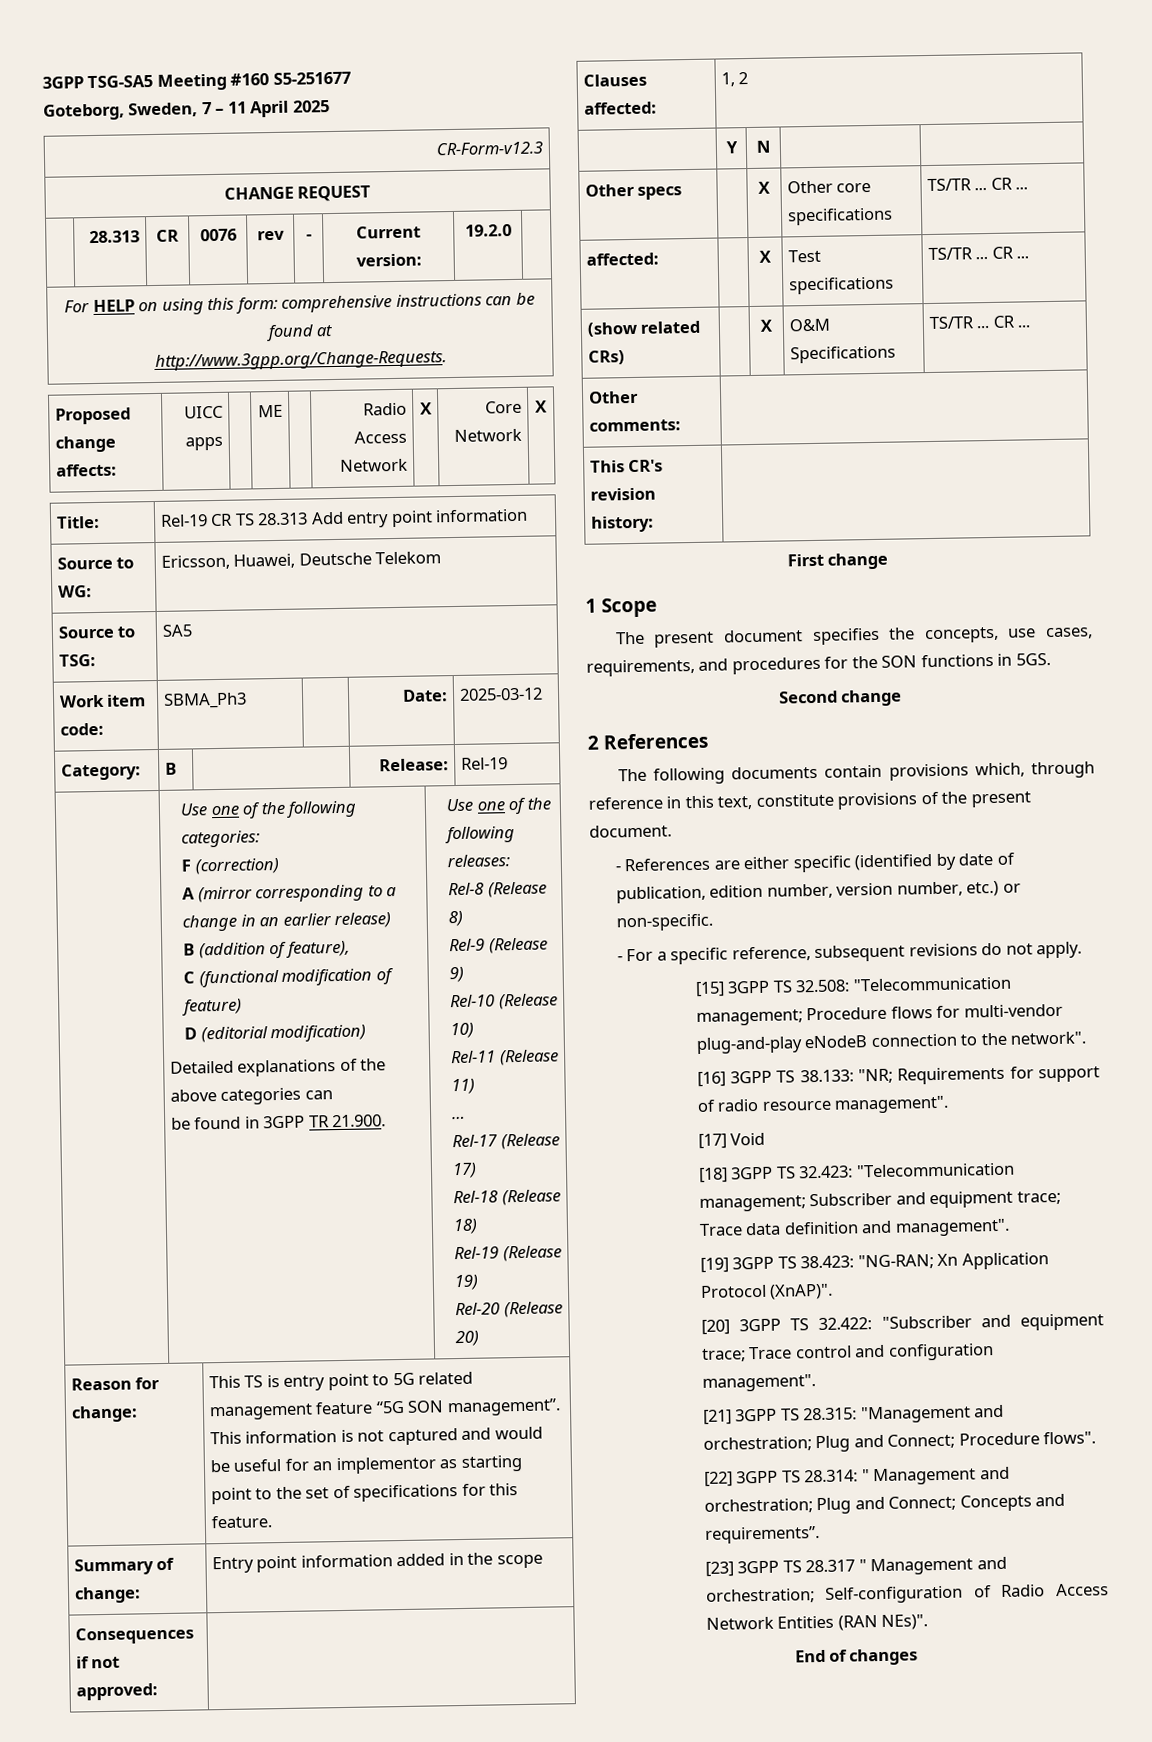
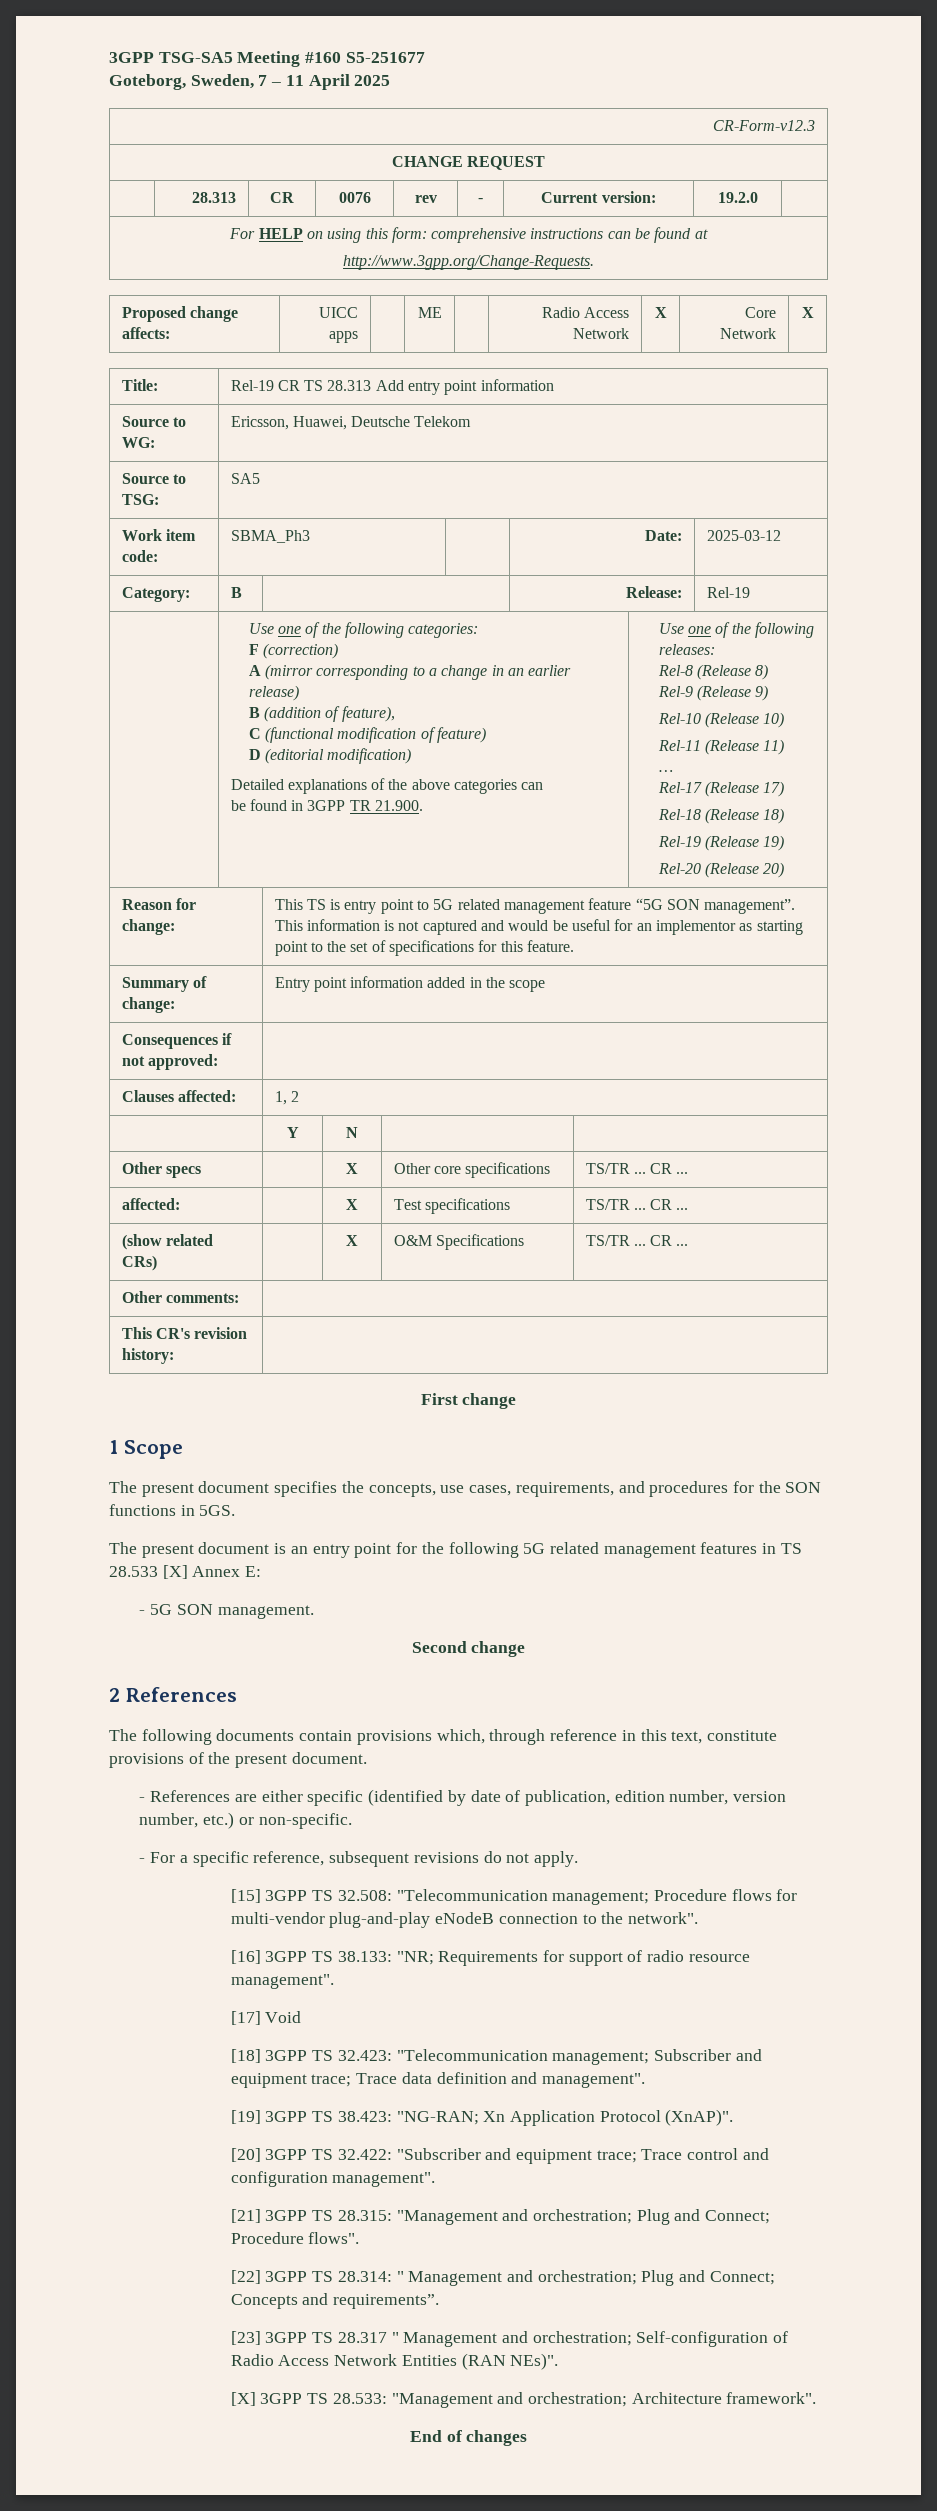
+ The present document is an entry point for the following 5G related management features in TS 28.533 [X] Annex E:
+ - 5G SON management.
+ [X] 3GPP TS 28.533: "Management and orchestration; Architecture framework".

